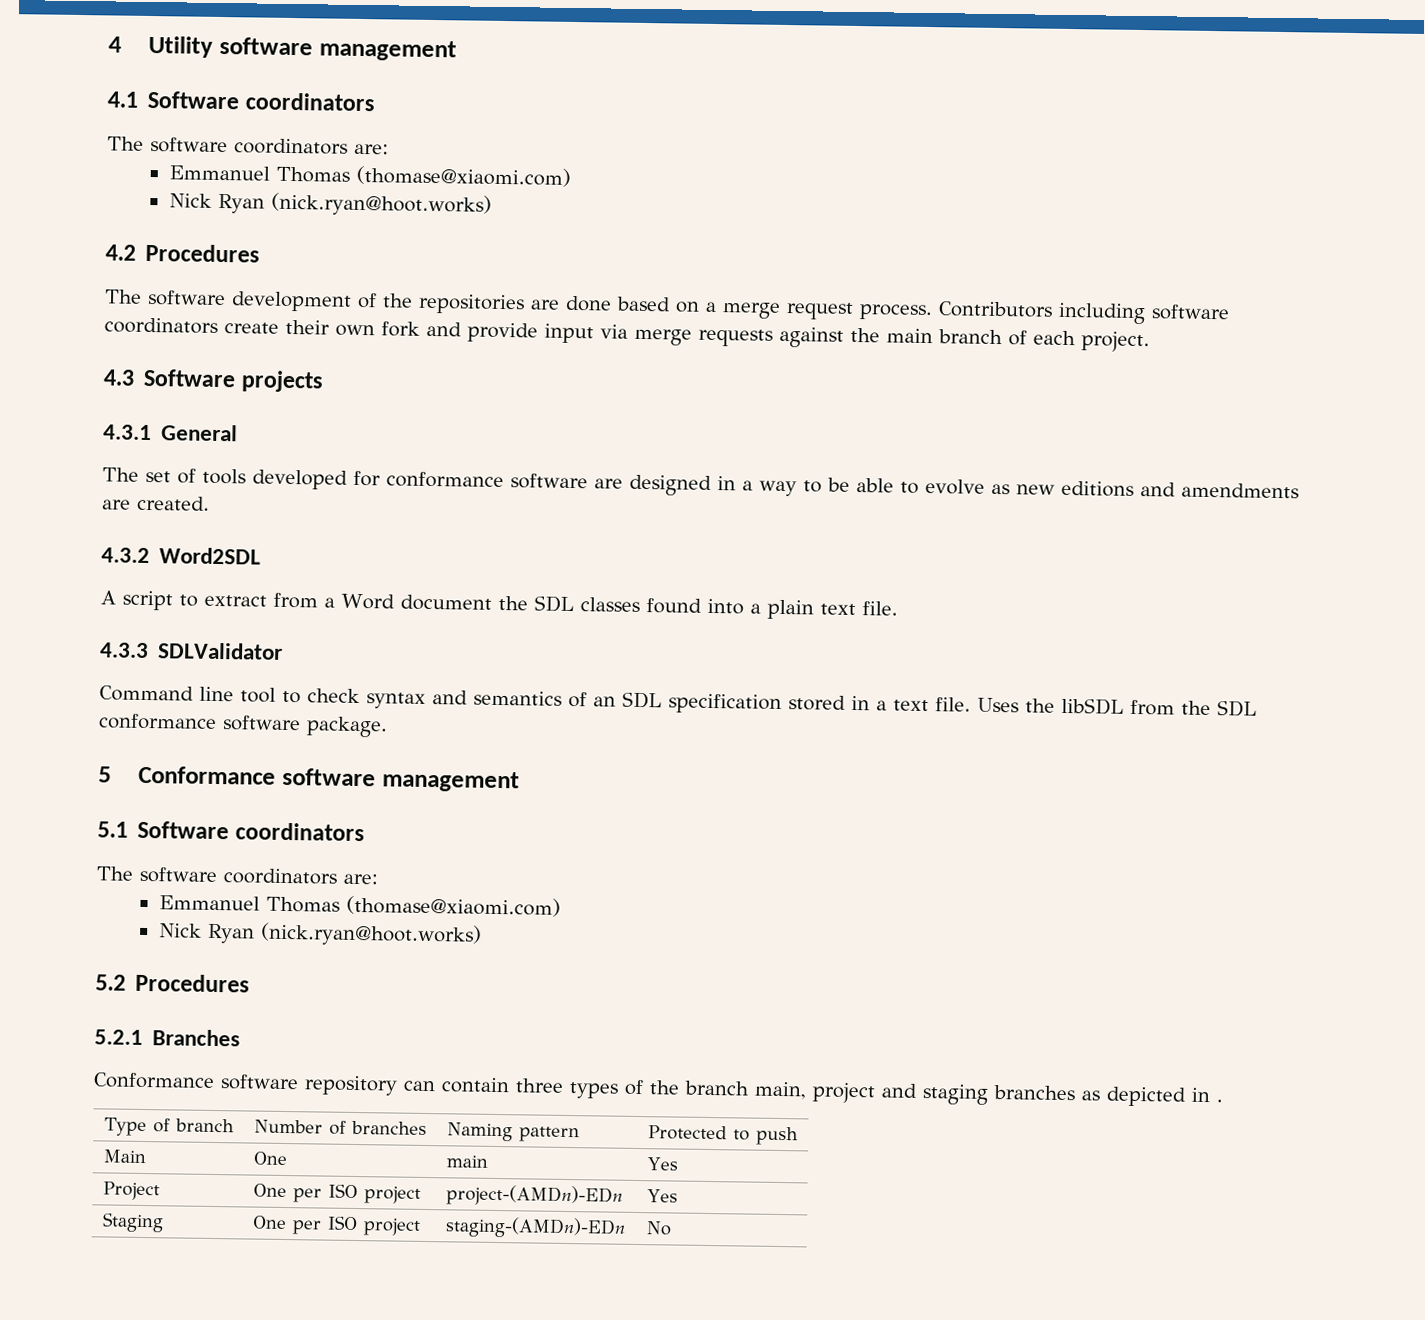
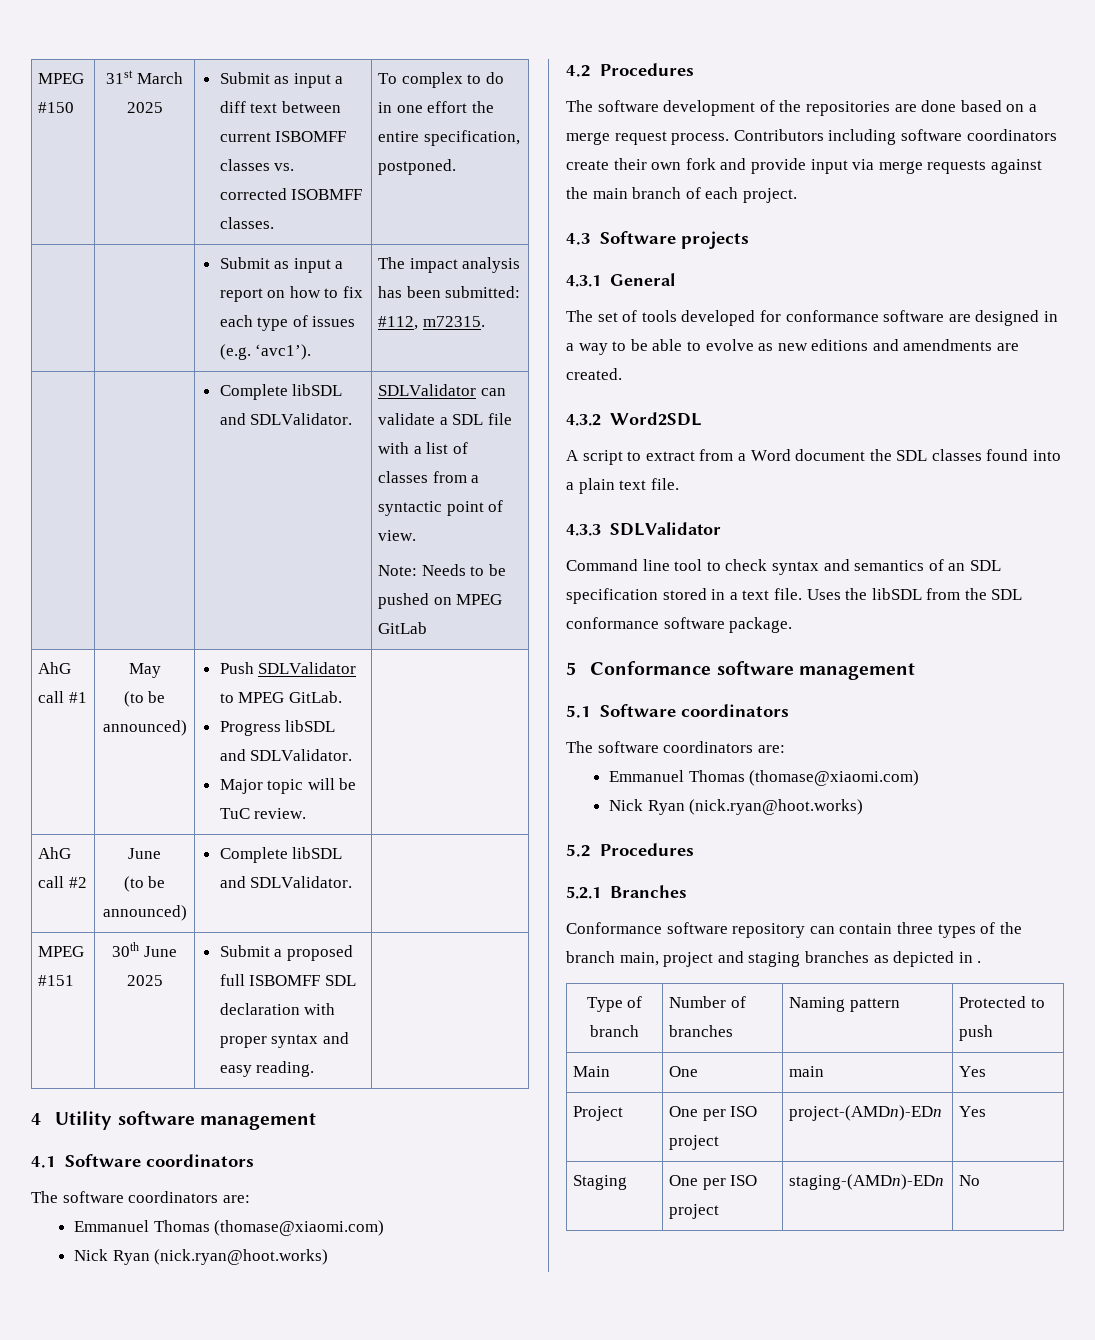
+ MPEG #150 | 31st March 2025 | Submit as input a diff text between current ISBOMFF classes vs. corrected ISOBMFF classes. | To complex to do in one effort the entire specification, postponed.
+ | | Submit as input a report on how to fix each type of issues (e.g. ‘avc1’). | The impact analysis has been submitted: #112, m72315.
+ | | Complete libSDL and SDLValidator. | SDLValidator can validate a SDL file with a list of classes from a syntactic point of view.
+ Note: Needs to be pushed on MPEG GitLab
+ AhG call #1 | May
+ (to be announced) | Push SDLValidator to MPEG GitLab.
+ Progress libSDL and SDLValidator.
+ Major topic will be TuC review. |
+ AhG call #2 | June
+ (to be announced) | Complete libSDL and SDLValidator. |
+ MPEG #151 | 30th June 2025 | Submit a proposed full ISBOMFF SDL declaration with proper syntax and easy reading. |

